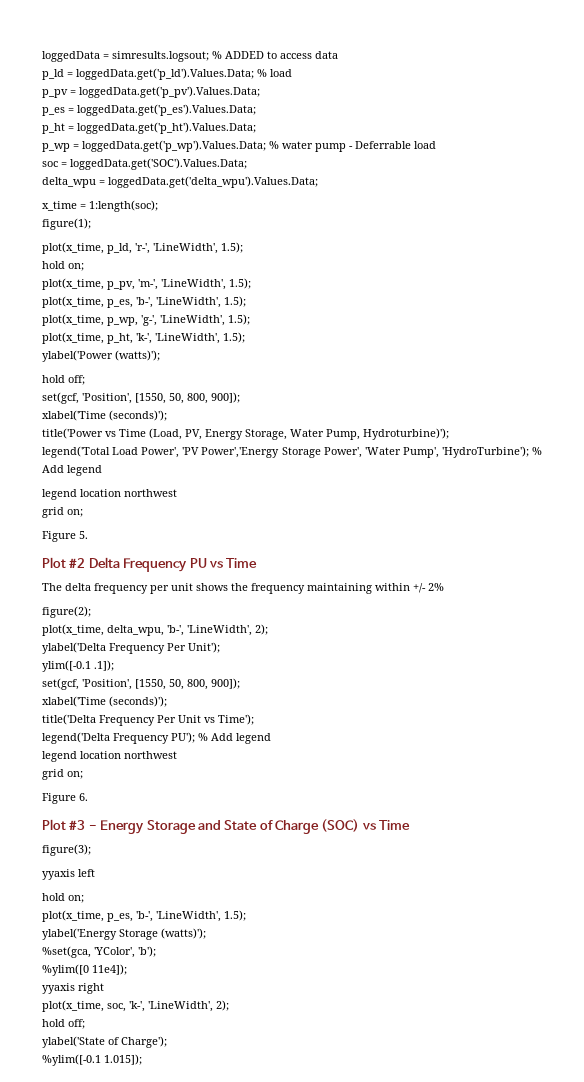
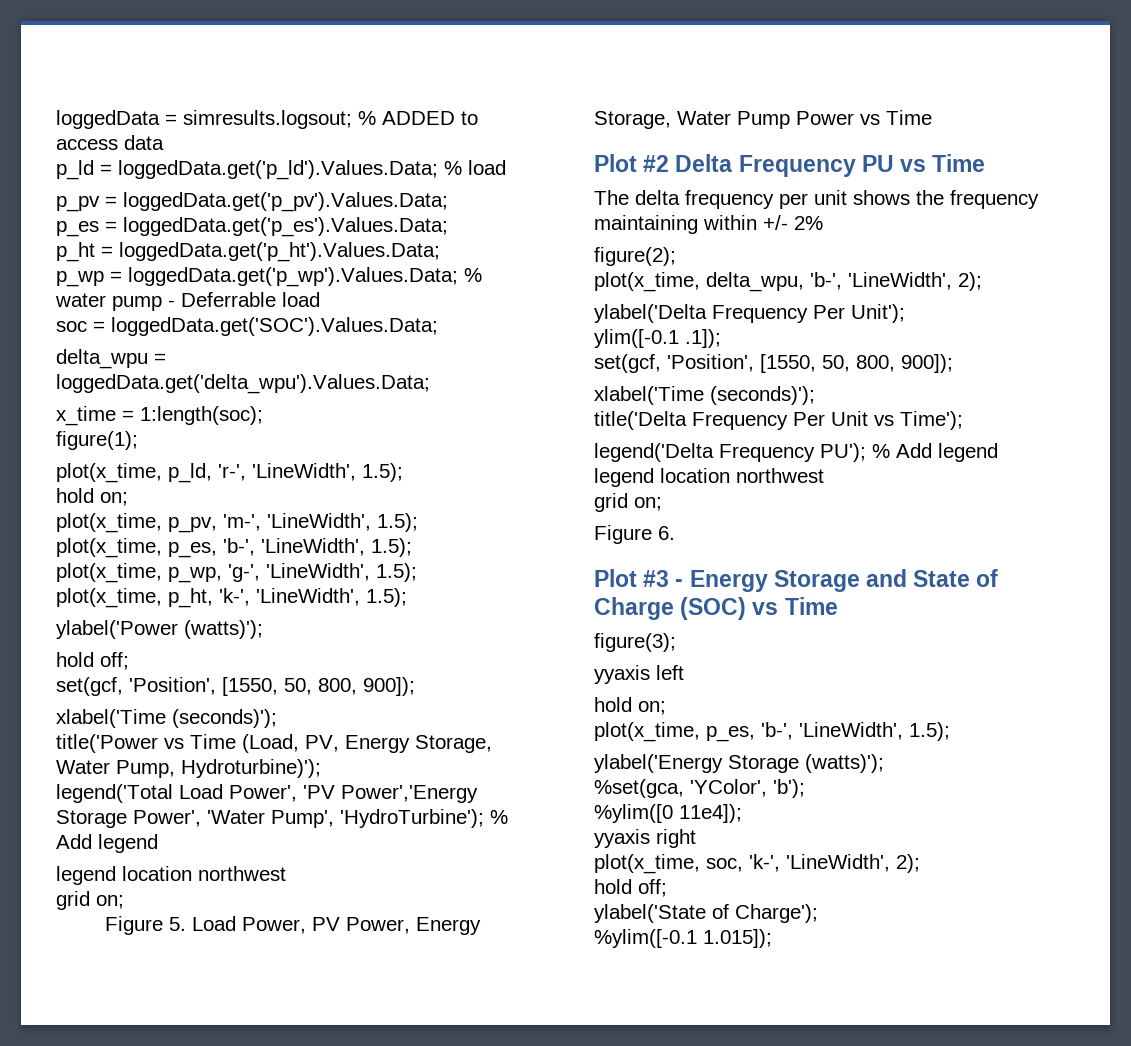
- Figure 5.
+ Figure 5. Load Power, PV Power, Energy Storage, Water Pump Power vs Time

